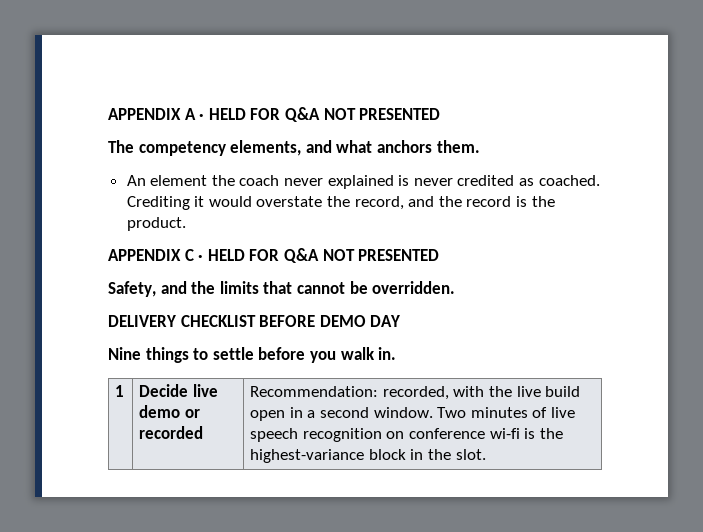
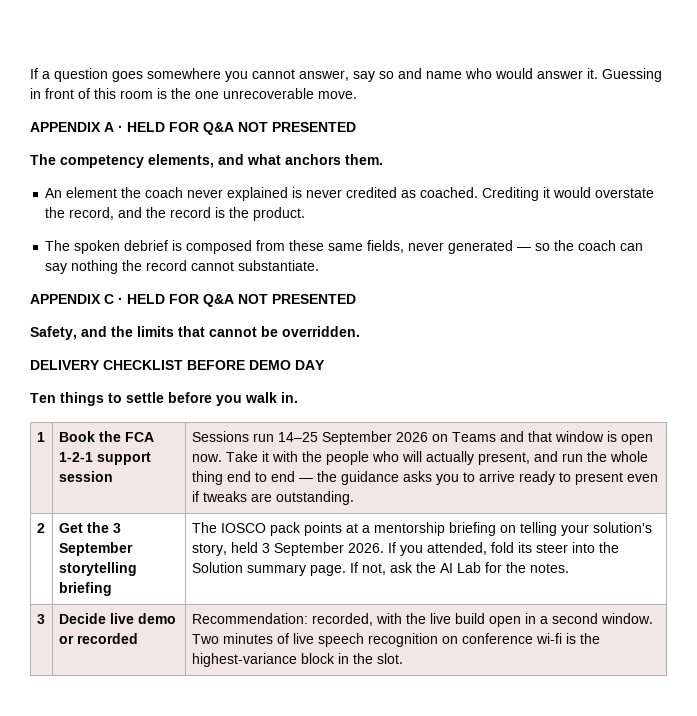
+ If a question goes somewhere you cannot answer, say so and name who would answer it. Guessing in front of this room is the one unrecoverable move.
+ The spoken debrief is composed from these same fields, never generated — so the coach can say nothing the record cannot substantiate.
- Nine things to settle before you walk in.
+ Ten things to settle before you walk in.
- Decide live demo or recorded | Recommendation: recorded, with the live build open in a second window. Two minutes of live speech recognition on conference wi-fi is the highest-variance block in the slot.
+ Book the FCA 1-2-1 support session | Sessions run 14–25 September 2026 on Teams and that window is open now. Take it with the people who will actually present, and run the whole thing end to end — the guidance asks you to arrive ready to present even if tweaks are outstanding.
+ 2 | Get the 3 September storytelling briefing | The IOSCO pack points at a mentorship briefing on telling your solution's story, held 3 September 2026. If you attended, fold its steer into the Solution summary page. If not, ask the AI Lab for the notes.
+ 3 | Decide live demo or recorded | Recommendation: recorded, with the live build open in a second window. Two minutes of live speech recognition on conference wi-fi is the highest-variance block in the slot.

